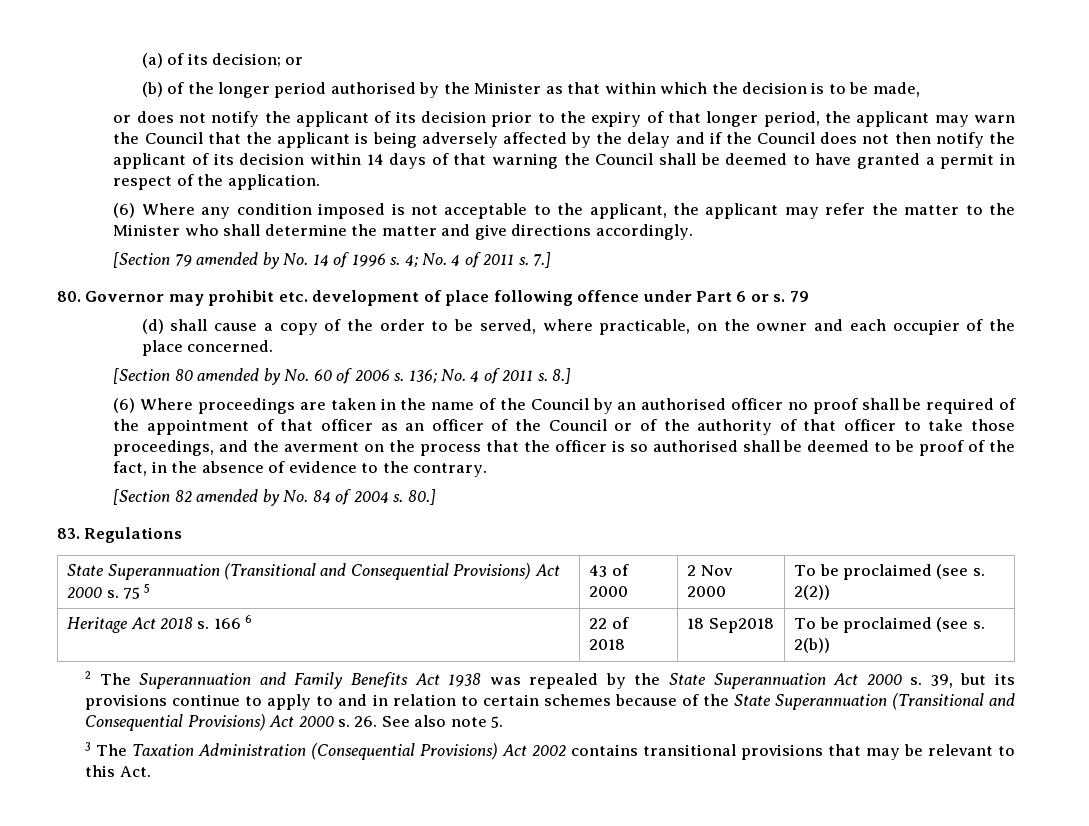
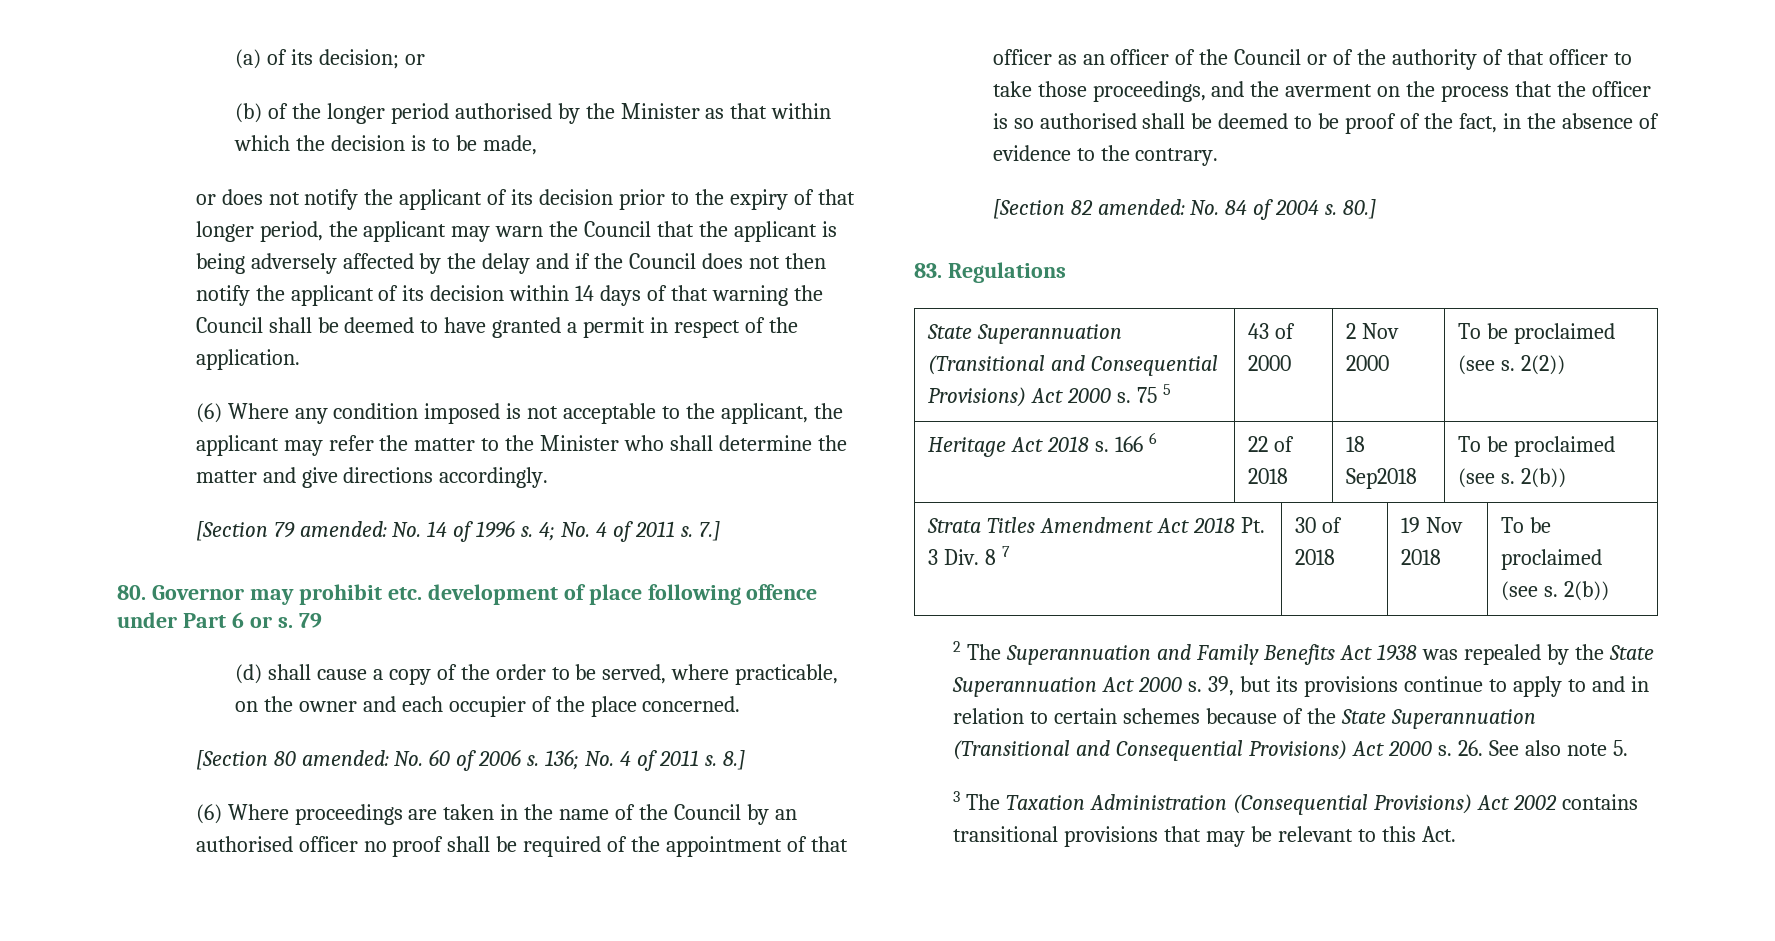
- [Section 79 amended by No. 14 of 1996 s.
+ [Section 79 amended: No. 14 of 1996 s.
- [Section 80 amended by No. 60 of 2006 s.
+ [Section 80 amended: No. 60 of 2006 s.
- [Section 82 amended by No. 84 of 2004 s.
+ [Section 82 amended: No. 84 of 2004 s.
+ Strata Titles Amendment Act 2018 Pt. 3 Div. 8 7 | 30 of 2018 | 19 Nov 2018 | To be proclaimed (see s. 2(b))

